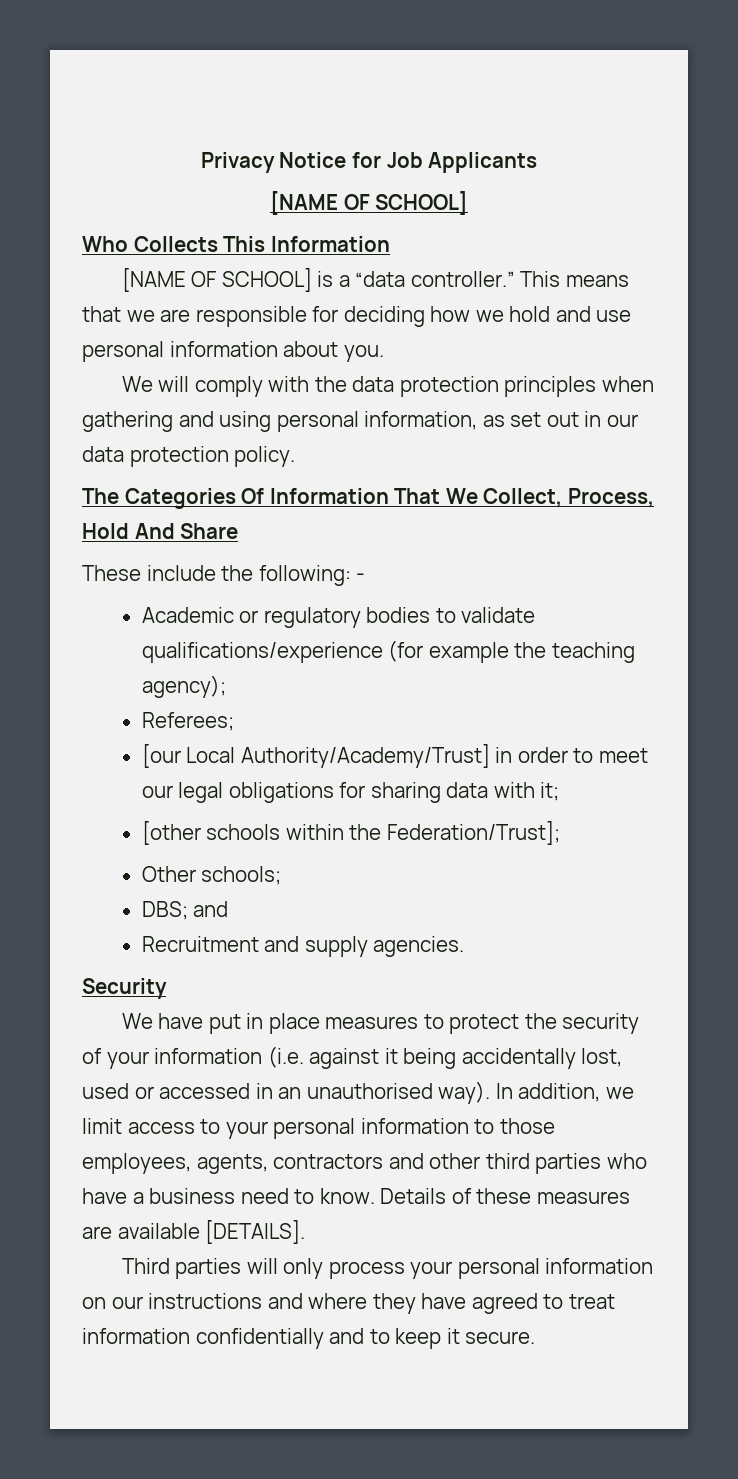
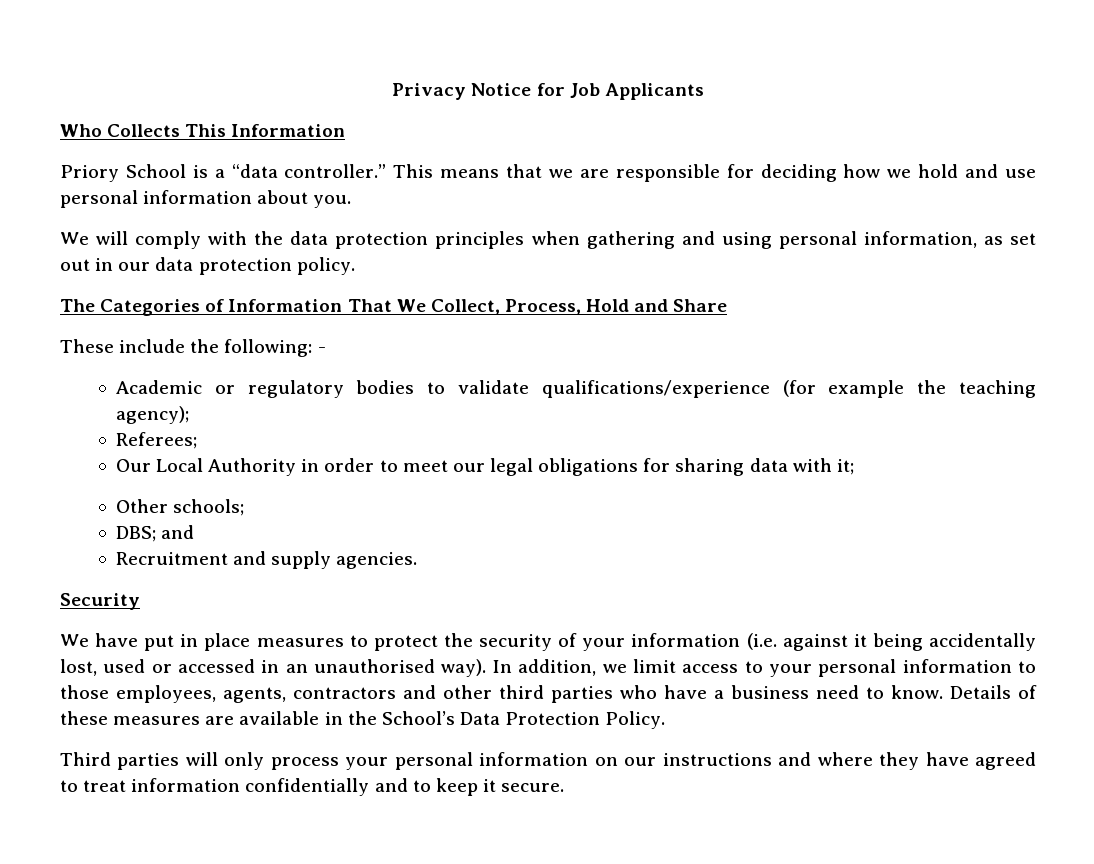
  Privacy Notice for Job Applicants
- [NAME OF SCHOOL]
- [NAME OF SCHOOL] is a “data controller.”
+ Priory School is a “data controller.”
- The Categories Of Information That We Collect, Process, Hold And Share
+ The Categories of Information That We Collect, Process, Hold and Share
- [our Local Authority/Academy/Trust] in order to meet our legal obligations for sharing data with it;
+ Our Local Authority in order to meet our legal obligations for sharing data with it;
- [other schools within the Federation/Trust];
- Details of these measures are available [DETAILS].
+ Details of these measures are available in the School’s Data Protection Policy.

